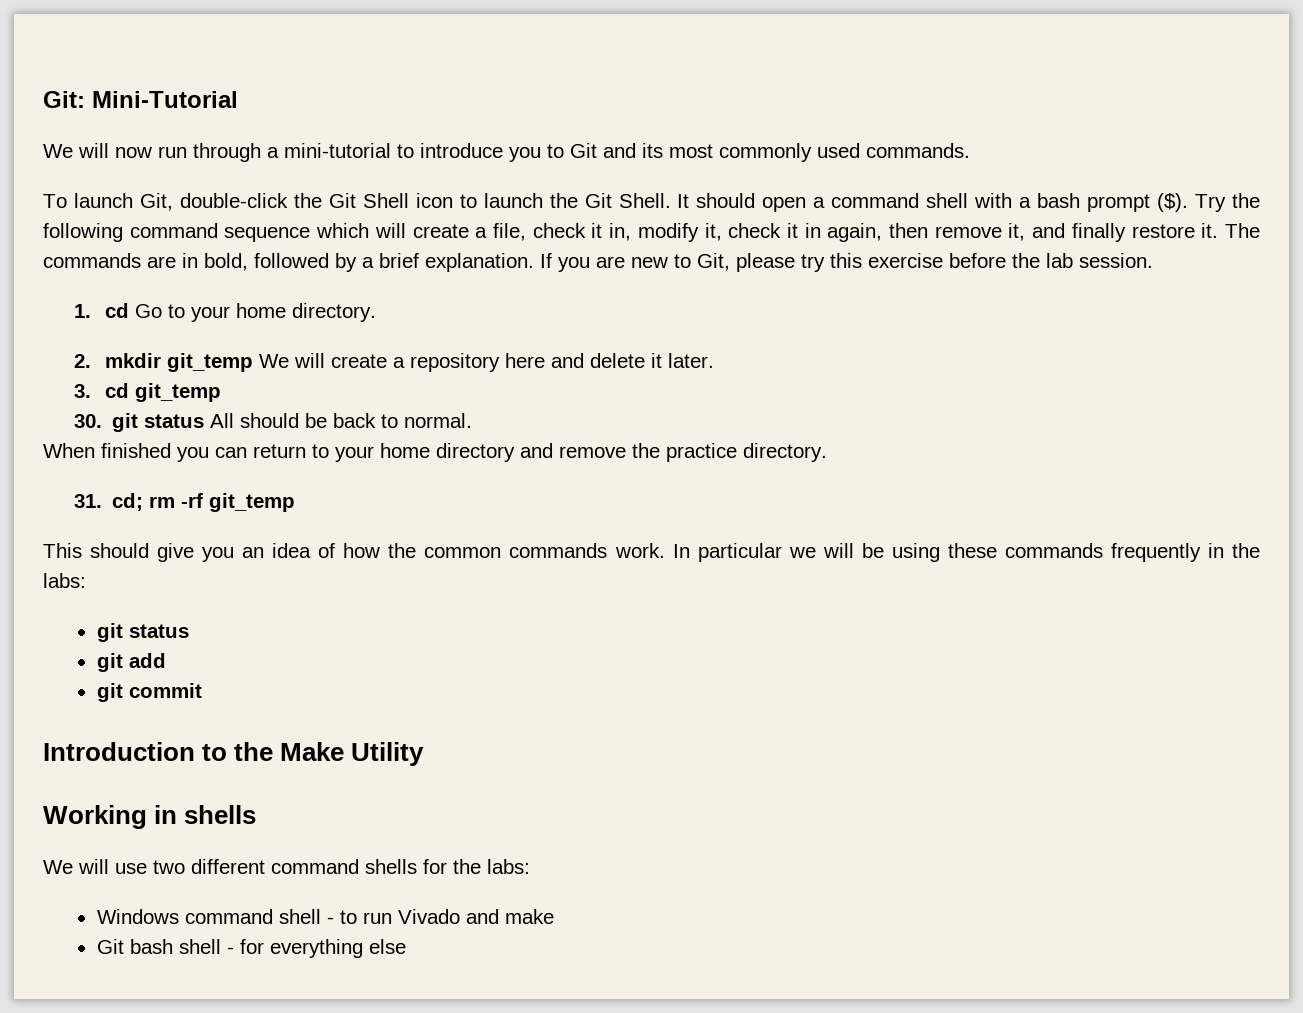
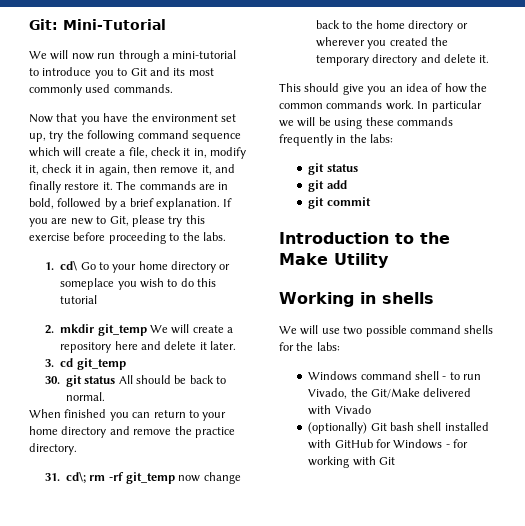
- To launch Git, double-click the Git Shell icon to launch the Git Shell. It should open a command shell with a bash prompt ($). Try the following command sequence which will create a file, check it in, modify it, check it in again, then remove it, and finally restore it.
+ Now that you have the environment set up, try the following command sequence which will create a file, check it in, modify it, check it in again, then remove it, and finally restore it.
- If you are new to Git, please try this exercise before the lab session.
+ If you are new to Git, please try this exercise before proceeding to the labs.
- 1. cd Go to your home directory.
+ 1. cd\ Go to your home directory or someplace you wish to do this tutorial
- 31. cd; rm -rf git_temp
+ 31. cd\; rm -rf git_temp now change back to the home directory or wherever you created the temporary directory and delete it.
- We will use two different command shells for the labs:
+ We will use two possible command shells for the labs:
- Windows command shell - to run Vivado and make
- Git bash shell - for everything else
+ Windows command shell - to run Vivado, the Git/Make delivered with Vivado
+ (optionally) Git bash shell installed with GitHub for Windows - for working with Git

